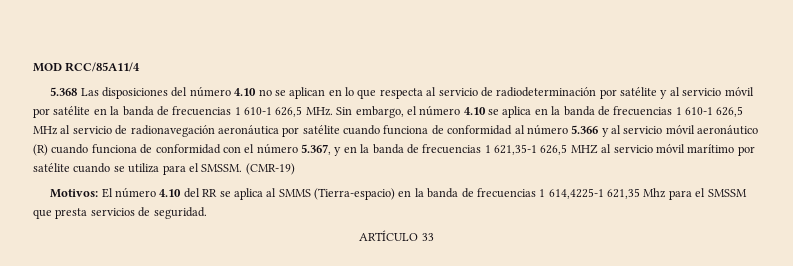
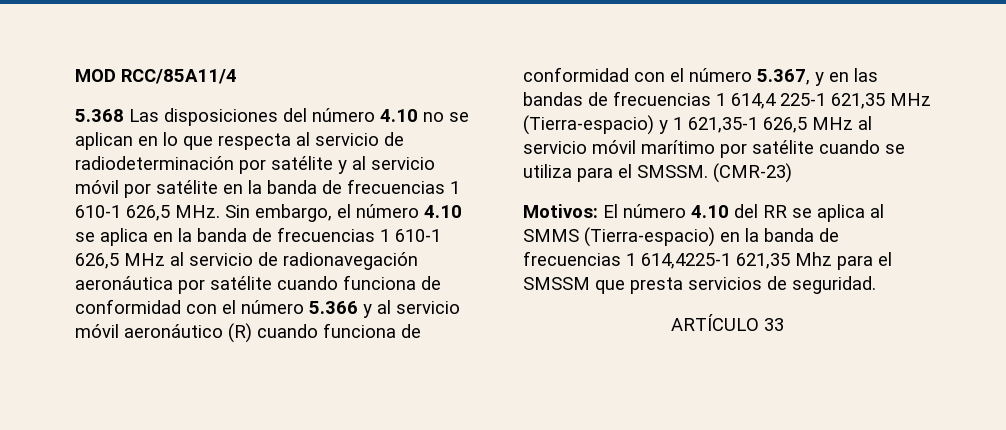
- 5.368 Las disposiciones del número 4.10 no se aplican en lo que respecta al servicio de radiodeterminación por satélite y al servicio móvil por satélite en la banda de frecuencias 1 610-1 626,5 MHz. Sin embargo, el número 4.10 se aplica en la banda de frecuencias 1 610-1 626,5 MHz al servicio de radionavegación aeronáutica por satélite cuando funciona de conformidad al número 5.366 y al servicio móvil aeronáutico (R) cuando funciona de conformidad con el número 5.367, y en la banda de frecuencias 1 621,35-1 626,5 MHZ al servicio móvil marítimo por satélite cuando se utiliza para el SMSSM.
+ 5.368 Las disposiciones del número 4.10 no se aplican en lo que respecta al servicio de radiodeterminación por satélite y al servicio móvil por satélite en la banda de frecuencias 1 610-1 626,5 MHz. Sin embargo, el número 4.10 se aplica en la banda de frecuencias 1 610-1 626,5 MHz al servicio de radionavegación aeronáutica por satélite cuando funciona de conformidad con el número 5.366 y al servicio móvil aeronáutico (R) cuando funciona de conformidad con el número 5.367, y en las bandas de frecuencias 1 614,4 225-1 621,35 MHz (Tierra-espacio) y 1 621,35-1 626,5 MHz al servicio móvil marítimo por satélite cuando se utiliza para el SMSSM.
- (CMR-19)
+ (CMR-23)

